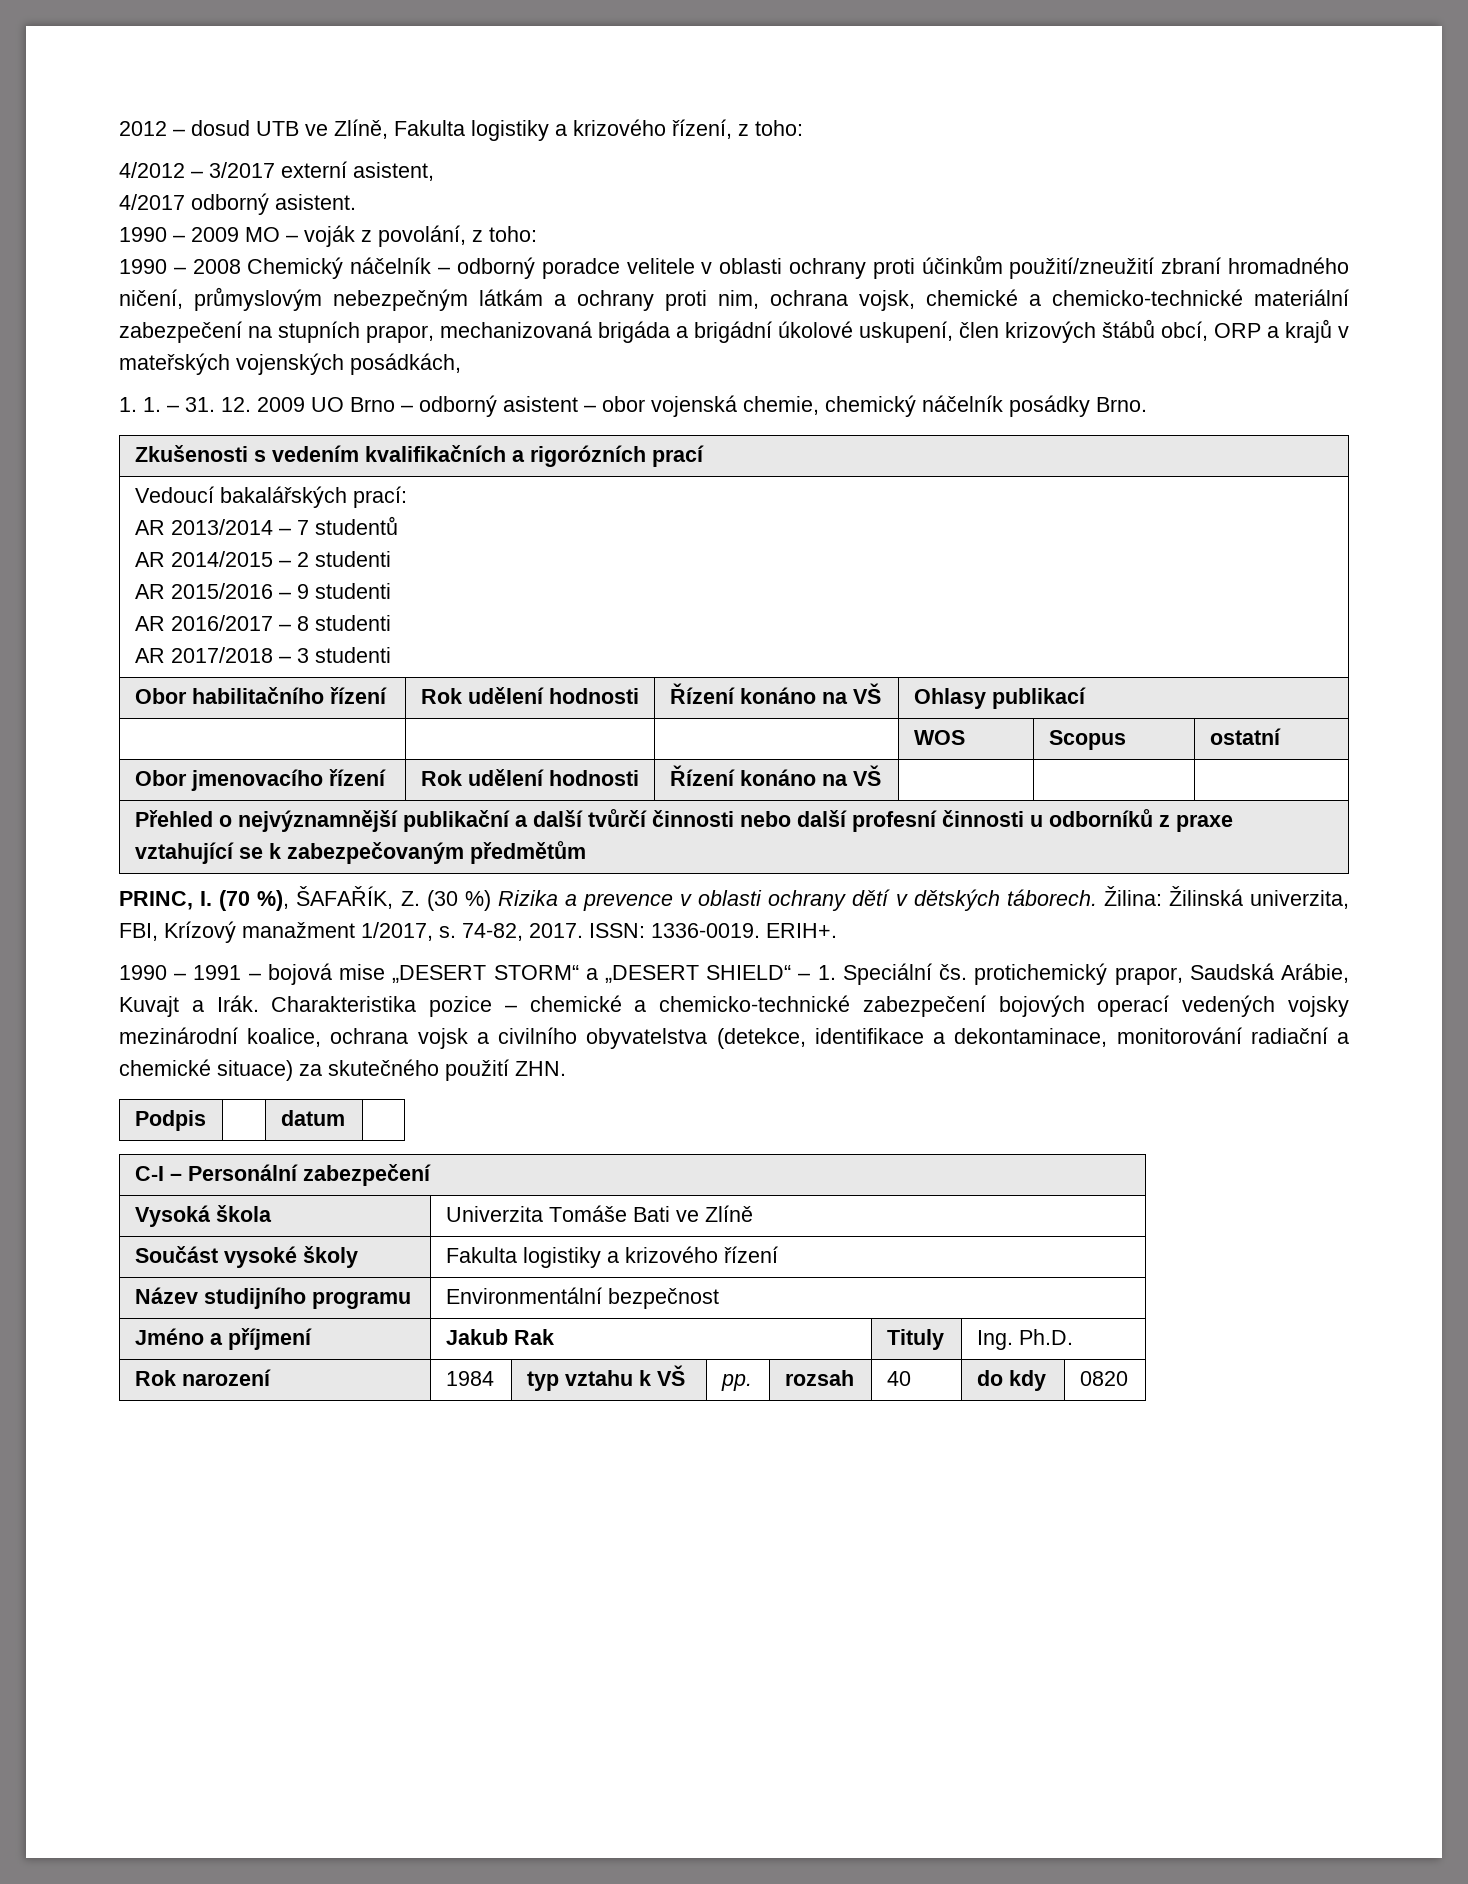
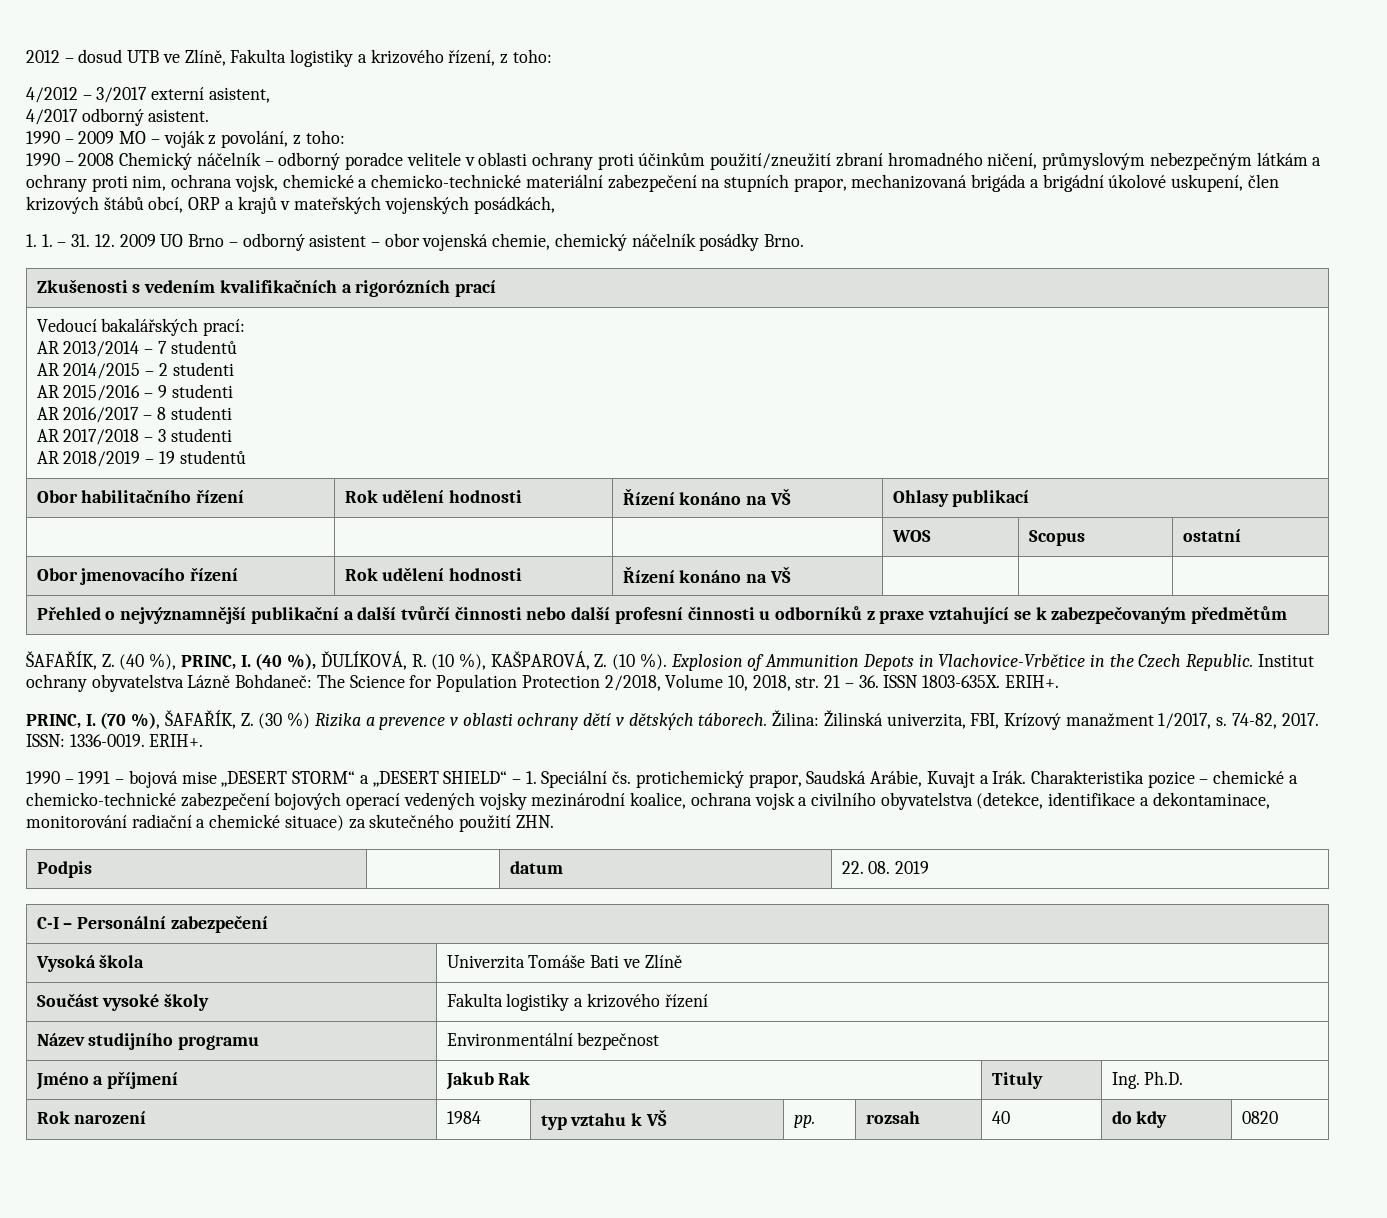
  Vedoucí bakalářských prací:
  AR 2013/2014 – 7 studentů
  AR 2014/2015 – 2 studenti
  AR 2015/2016 – 9 studenti
  AR 2016/2017 – 8 studenti
  AR 2017/2018 – 3 studenti
+ AR 2018/2019 – 19 studentů
+ ŠAFAŘÍK, Z. (40 %), PRINC, I. (40 %), ĎULÍKOVÁ, R. (10 %), KAŠPAROVÁ, Z. (10 %). Explosion of Ammunition Depots in Vlachovice-Vrbětice in the Czech Republic. Institut ochrany obyvatelstva Lázně Bohdaneč: The Science for Population Protection 2/2018, Volume 10, 2018, str. 21 – 36. ISSN 1803-635X. ERIH+.
- Podpis | | datum |
+ Podpis | | datum | 22. 08. 2019

